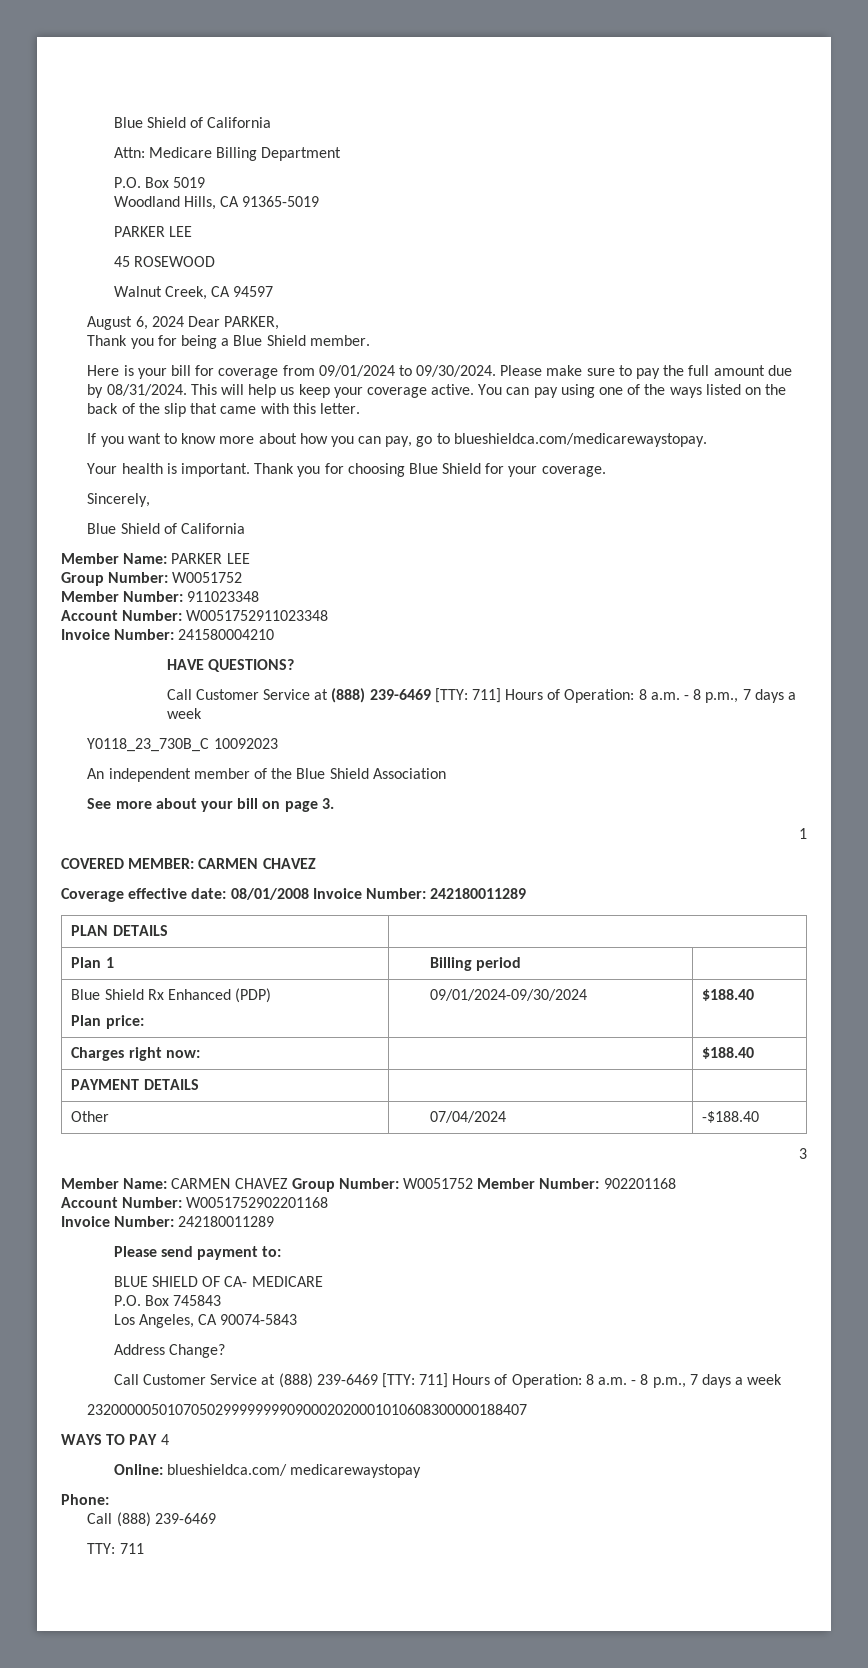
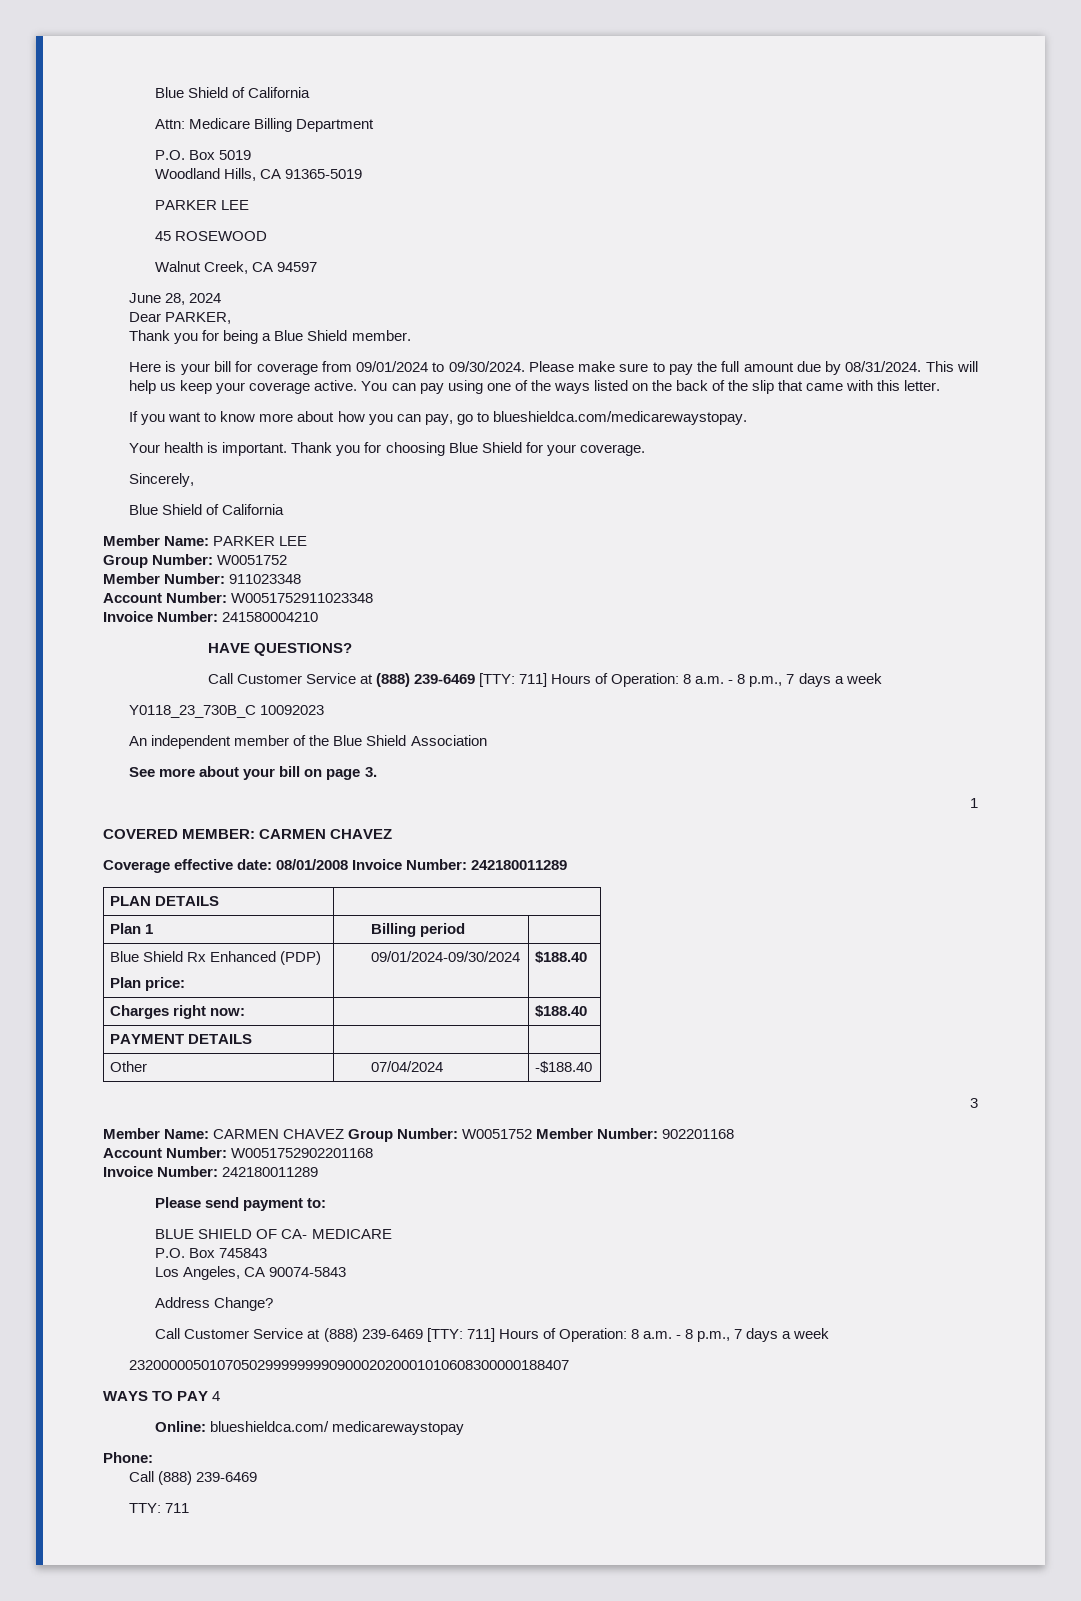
- August 6, 2024 Dear PARKER,
+ June 28, 2024
+ Dear PARKER,

